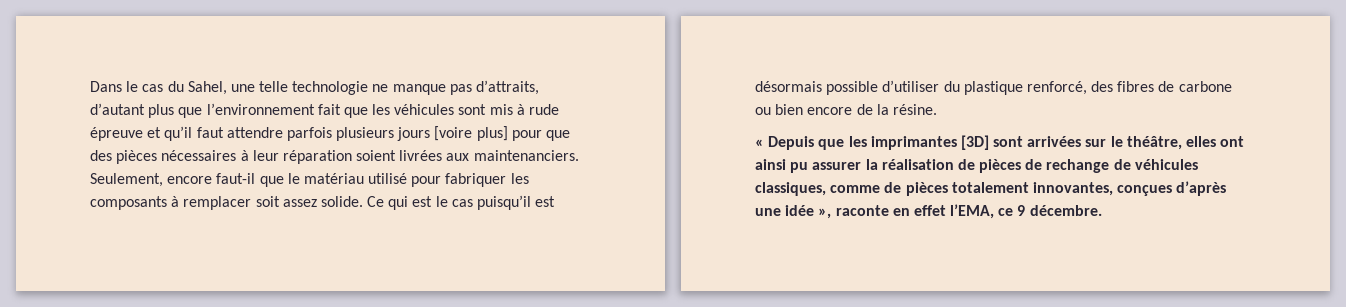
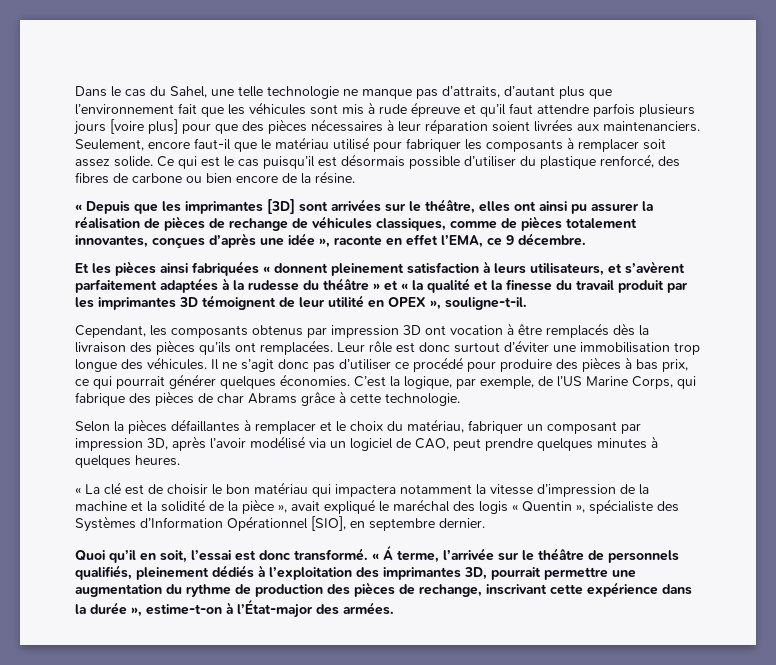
+ Et les pièces ainsi fabriquées « donnent pleinement satisfaction à leurs utilisateurs, et s’avèrent parfaitement adaptées à la rudesse du théâtre » et « la qualité et la finesse du travail produit par les imprimantes 3D témoignent de leur utilité en OPEX », souligne-t-il.
+ Cependant, les composants obtenus par impression 3D ont vocation à être remplacés dès la livraison des pièces qu’ils ont remplacées. Leur rôle est donc surtout d’éviter une immobilisation trop longue des véhicules. Il ne s’agit donc pas d’utiliser ce procédé pour produire des pièces à bas prix, ce qui pourrait générer quelques économies. C’est la logique, par exemple, de l’US Marine Corps, qui fabrique des pièces de char Abrams grâce à cette technologie.
+ Selon la pièces défaillantes à remplacer et le choix du matériau, fabriquer un composant par impression 3D, après l’avoir modélisé via un logiciel de CAO, peut prendre quelques minutes à quelques heures.
+ « La clé est de choisir le bon matériau qui impactera notamment la vitesse d’impression de la machine et la solidité de la pièce », avait expliqué le maréchal des logis « Quentin », spécialiste des Systèmes d’Information Opérationnel [SIO], en septembre dernier.
+ Quoi qu’il en soit, l’essai est donc transformé. « Á terme, l’arrivée sur le théâtre de personnels qualifiés, pleinement dédiés à l’exploitation des imprimantes 3D, pourrait permettre une augmentation du rythme de production des pièces de rechange, inscrivant cette expérience dans la durée », estime-t-on à l’État-major des armées.

